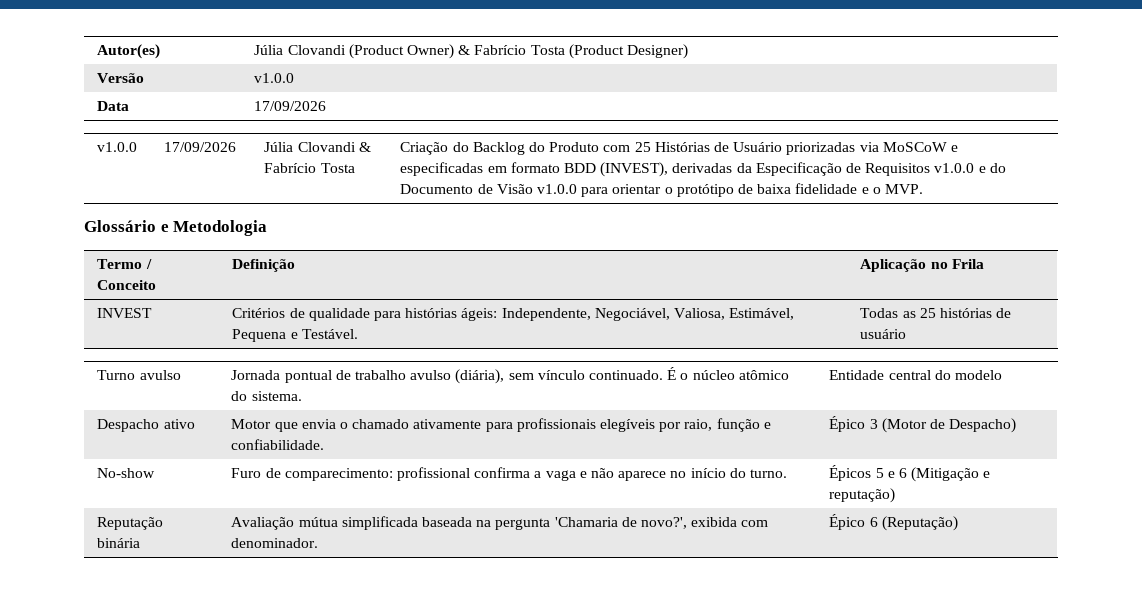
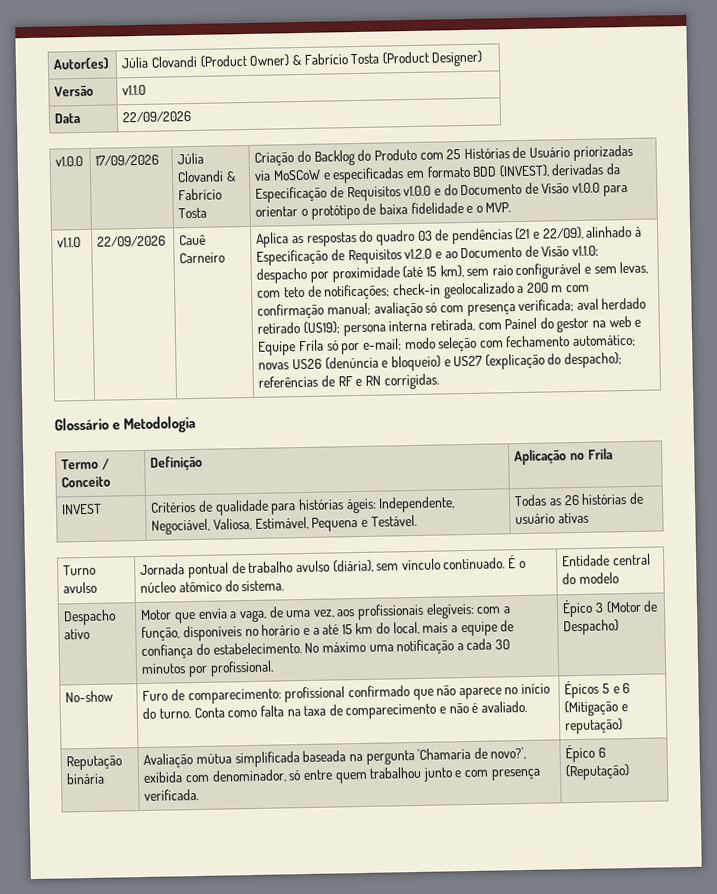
- Versão | v1.0.0
+ Versão | v1.1.0
- Data | 17/09/2026
+ Data | 22/09/2026
+ v1.1.0 | 22/09/2026 | Cauê Carneiro | Aplica as respostas do quadro 03 de pendências (21 e 22/09), alinhado à Especificação de Requisitos v1.2.0 e ao Documento de Visão v1.1.0: despacho por proximidade (até 15 km), sem raio configurável e sem levas, com teto de notificações; check-in geolocalizado a 200 m com confirmação manual; avaliação só com presença verificada; aval herdado retirado (US19); persona interna retirada, com Painel do gestor na web e Equipe Frila só por e-mail; modo seleção com fechamento automático; novas US26 (denúncia e bloqueio) e US27 (explicação do despacho); referências de RF e RN corrigidas.
- INVEST | Critérios de qualidade para histórias ágeis: Independente, Negociável, Valiosa, Estimável, Pequena e Testável. | Todas as 25 histórias de usuário
+ INVEST | Critérios de qualidade para histórias ágeis: Independente, Negociável, Valiosa, Estimável, Pequena e Testável. | Todas as 26 histórias de usuário ativas
- Motor que envia o chamado ativamente para profissionais elegíveis por raio, função e confiabilidade.
+ Motor que envia a vaga, de uma vez, aos profissionais elegíveis: com a função, disponíveis no horário e a até 15 km do local, mais a equipe de confiança do estabelecimento. No máximo uma notificação a cada 30 minutos por profissional.
- No-show | Furo de comparecimento: profissional confirma a vaga e não aparece no início do turno. | Épicos 5 e 6 (Mitigação e reputação)
+ No-show | Furo de comparecimento: profissional confirmado que não aparece no início do turno. Conta como falta na taxa de comparecimento e não é avaliado. | Épicos 5 e 6 (Mitigação e reputação)
- Reputação binária | Avaliação mútua simplificada baseada na pergunta 'Chamaria de novo?', exibida com denominador. | Épico 6 (Reputação)
+ Reputação binária | Avaliação mútua simplificada baseada na pergunta 'Chamaria de novo?', exibida com denominador, só entre quem trabalhou junto e com presença verificada. | Épico 6 (Reputação)

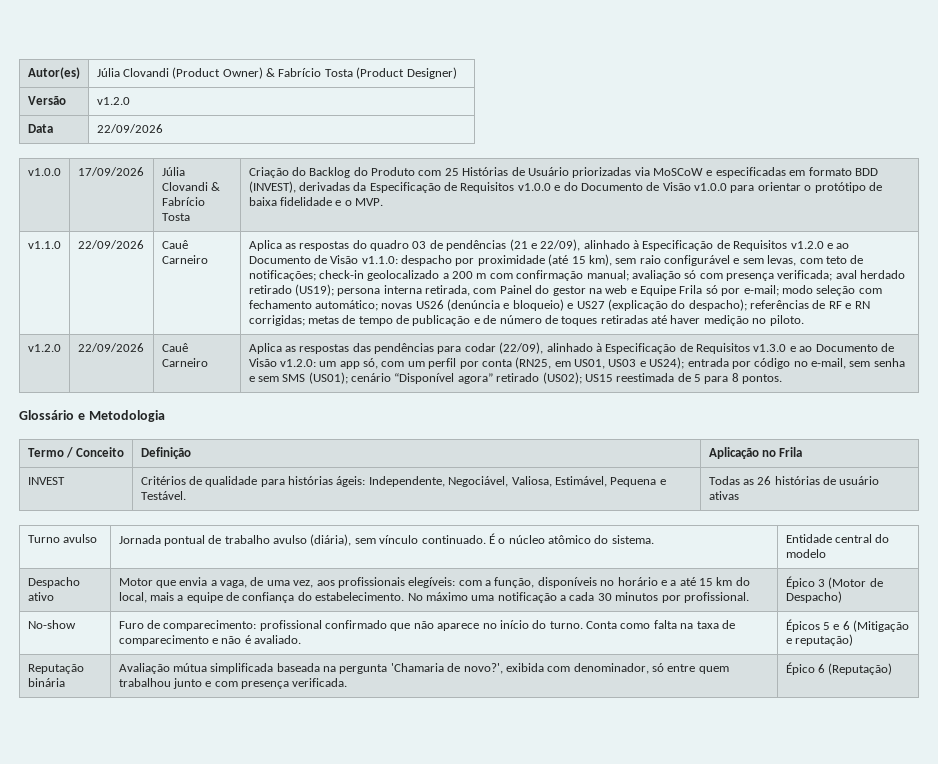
- Versão | v1.1.0
+ Versão | v1.2.0
- referências de RF e RN corrigidas.
+ referências de RF e RN corrigidas; metas de tempo de publicação e de número de toques retiradas até haver medição no piloto.
+ v1.2.0 | 22/09/2026 | Cauê Carneiro | Aplica as respostas das pendências para codar (22/09), alinhado à Especificação de Requisitos v1.3.0 e ao Documento de Visão v1.2.0: um app só, com um perfil por conta (RN25, em US01, US03 e US24); entrada por código no e-mail, sem senha e sem SMS (US01); cenário “Disponível agora” retirado (US02); US15 reestimada de 5 para 8 pontos.

